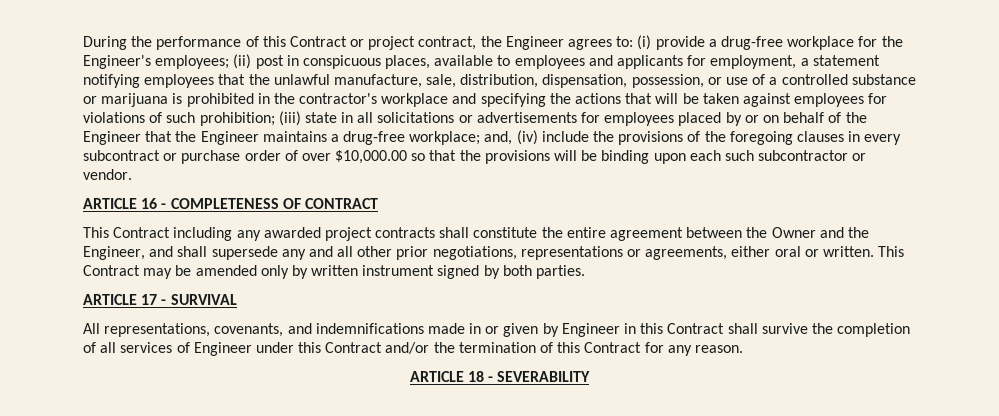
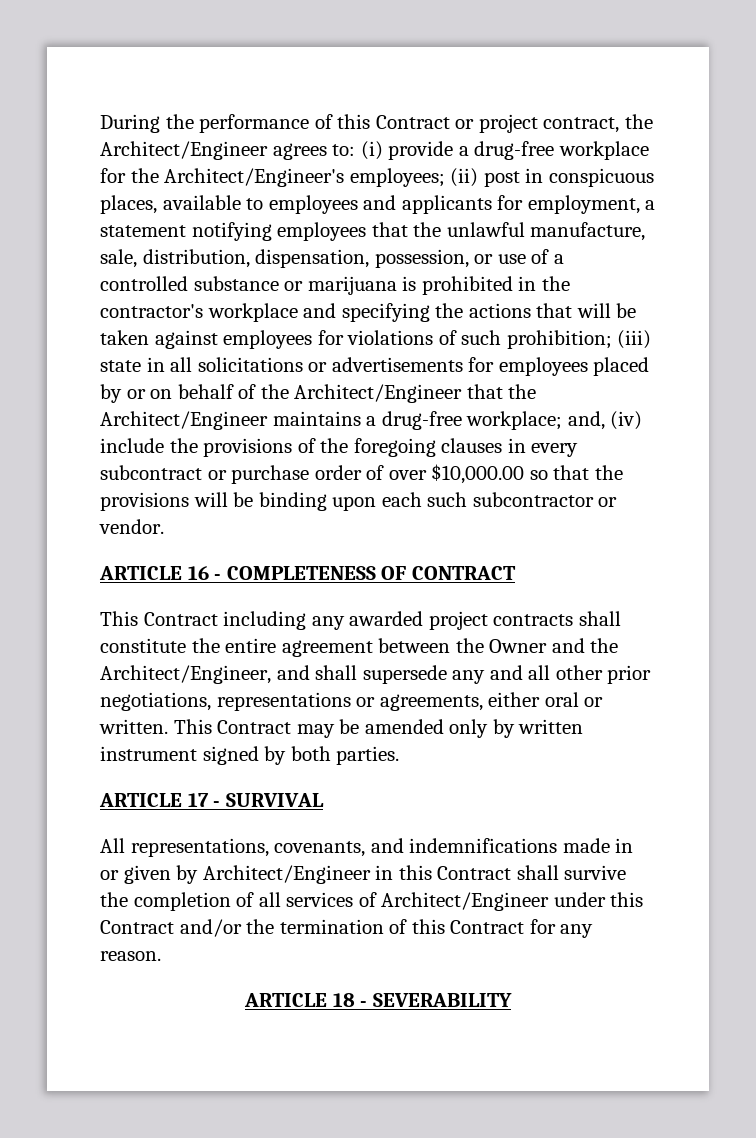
- During the performance of this Contract or project contract, the Engineer agrees to:
+ During the performance of this Contract or project contract, the Architect/Engineer agrees to:
- (i) provide a drug-free workplace for the Engineer's employees;
+ (i) provide a drug-free workplace for the Architect/Engineer's employees;
- (iii) state in all solicitations or advertisements for employees placed by or on behalf of the Engineer that the Engineer maintains a drug-free workplace;
+ (iii) state in all solicitations or advertisements for employees placed by or on behalf of the Architect/Engineer that the Architect/Engineer maintains a drug-free workplace;
- This Contract including any awarded project contracts shall constitute the entire agreement between the Owner and the Engineer, and shall supersede any and all other prior negotiations, representations or agreements, either oral or written.
+ This Contract including any awarded project contracts shall constitute the entire agreement between the Owner and the Architect/Engineer, and shall supersede any and all other prior negotiations, representations or agreements, either oral or written.
- All representations, covenants, and indemnifications made in or given by Engineer in this Contract shall survive the completion of all services of Engineer under this Contract and/or the termination of this Contract for any reason.
+ All representations, covenants, and indemnifications made in or given by Architect/Engineer in this Contract shall survive the completion of all services of Architect/Engineer under this Contract and/or the termination of this Contract for any reason.

